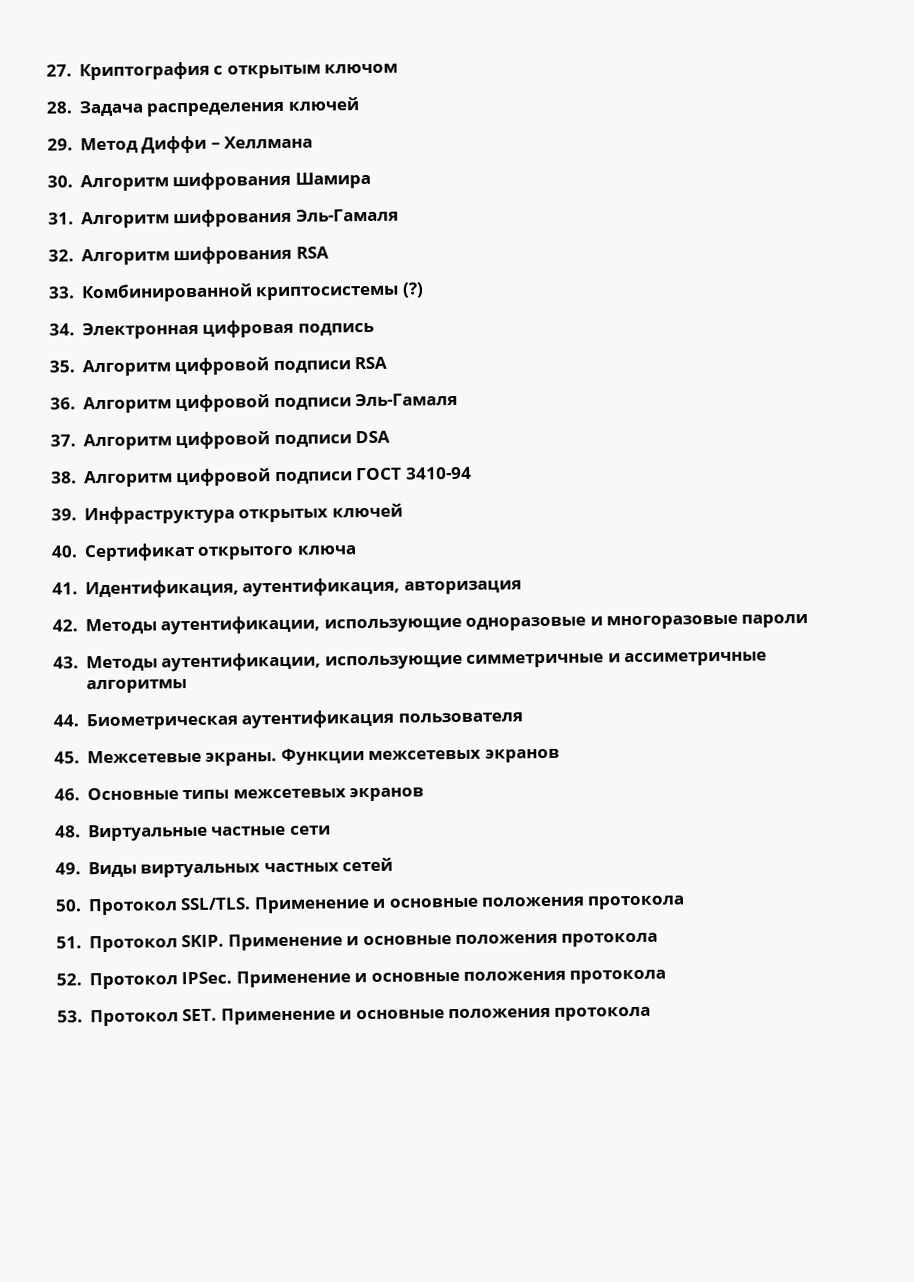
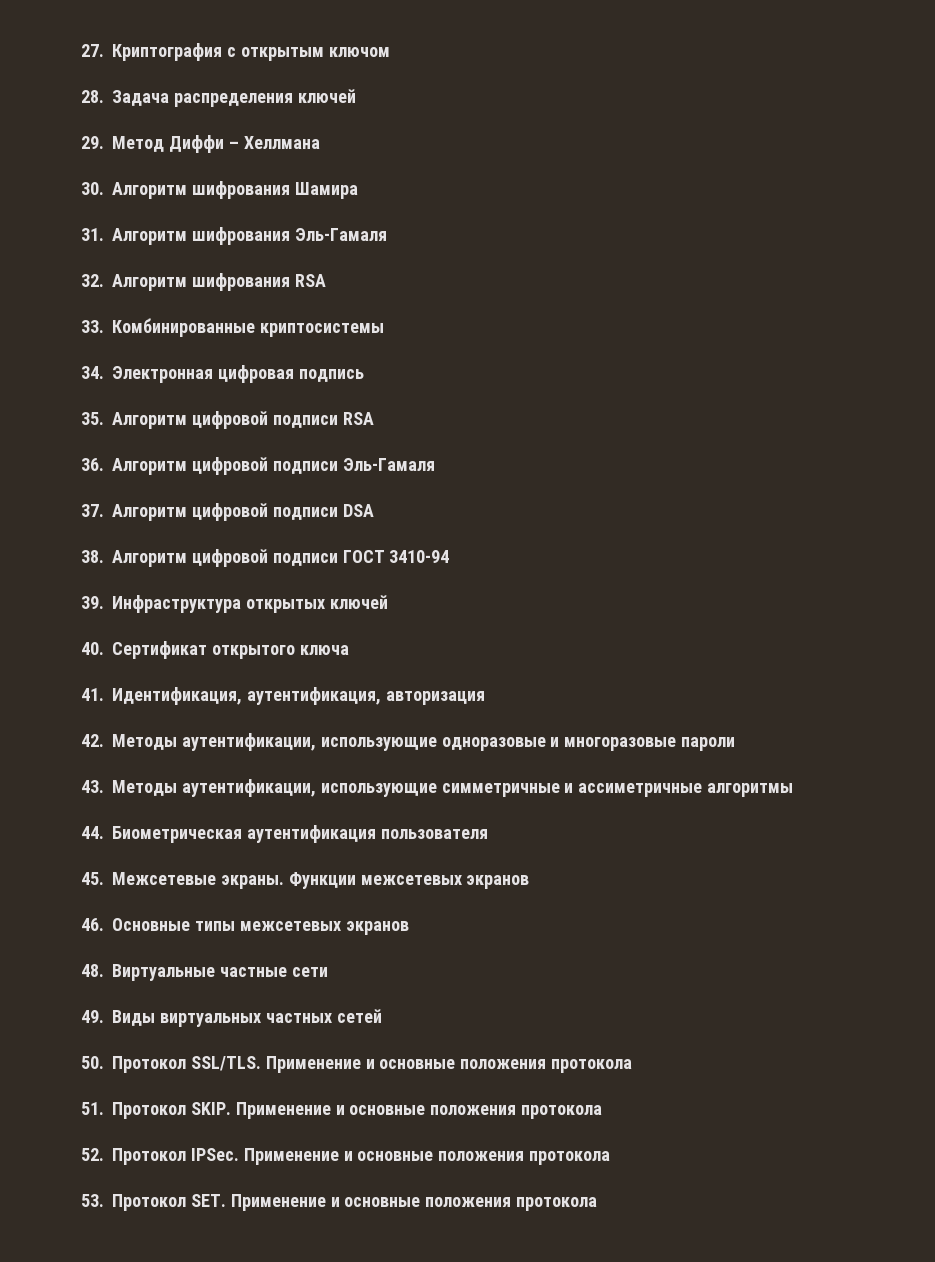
- 33. Комбинированной криптосистемы (?)
+ 33. Комбинированные криптосистемы

